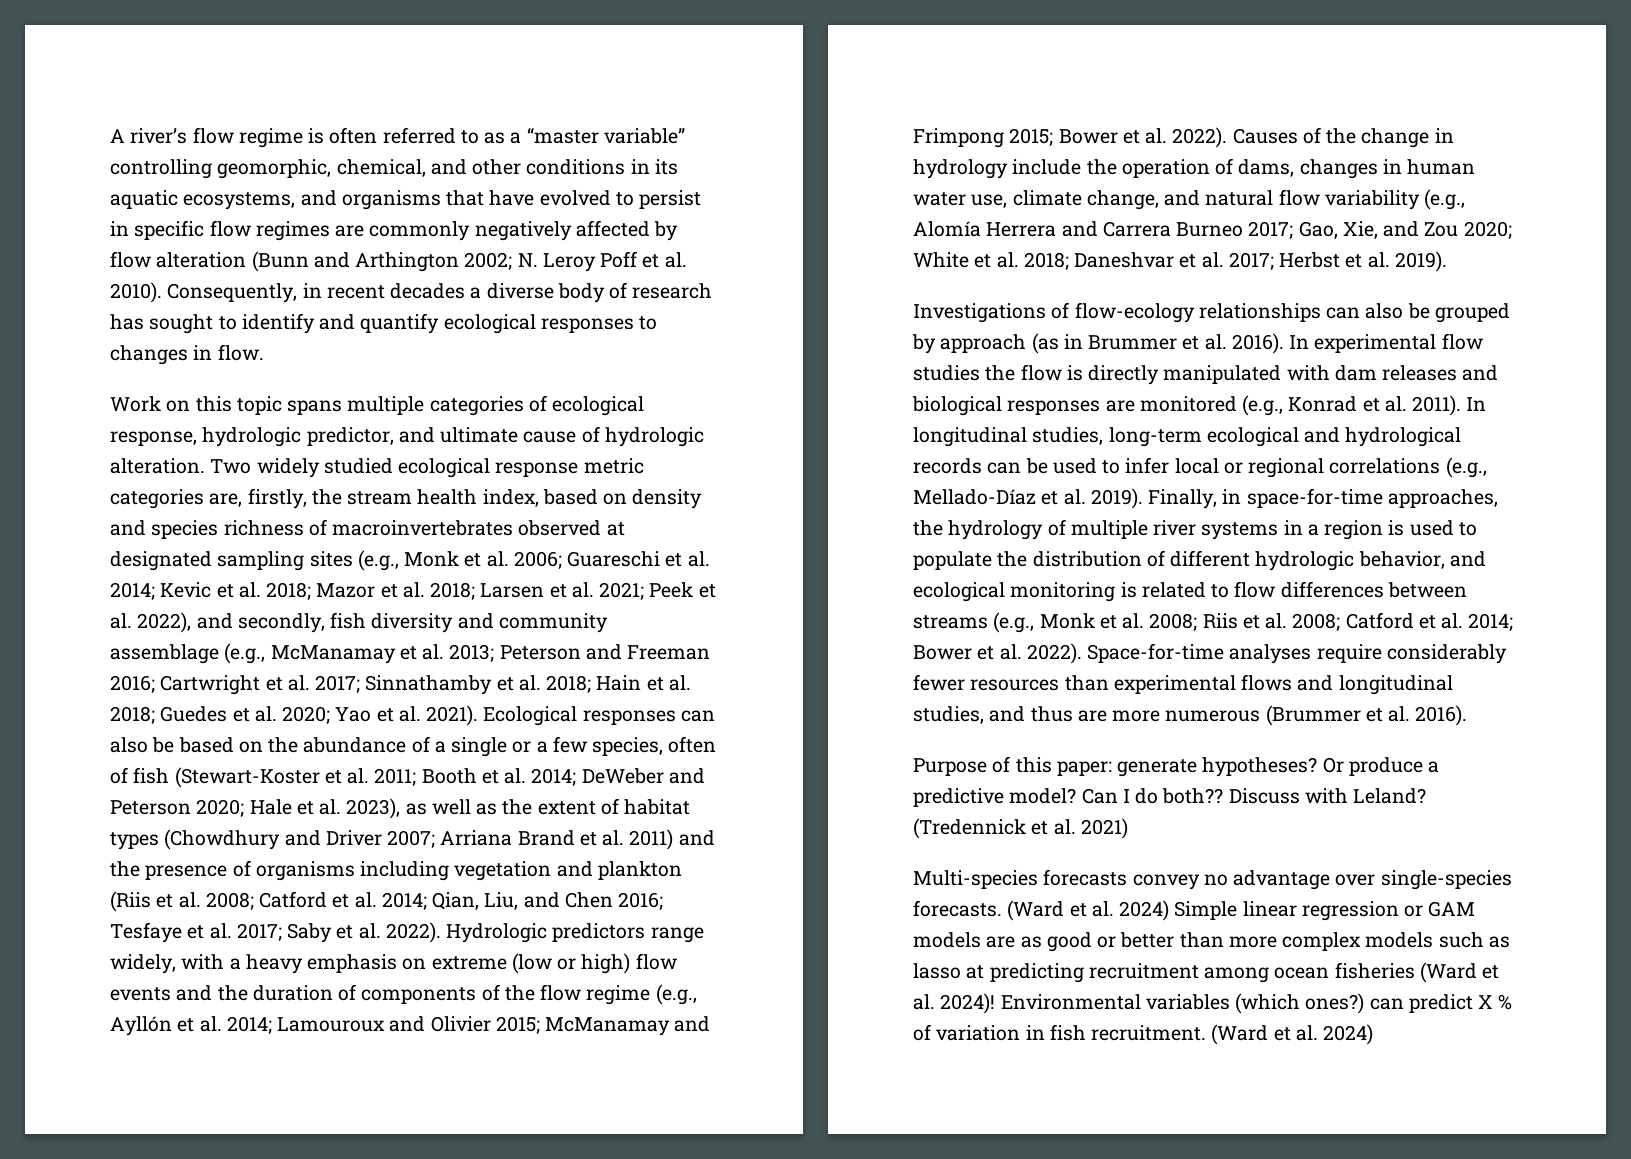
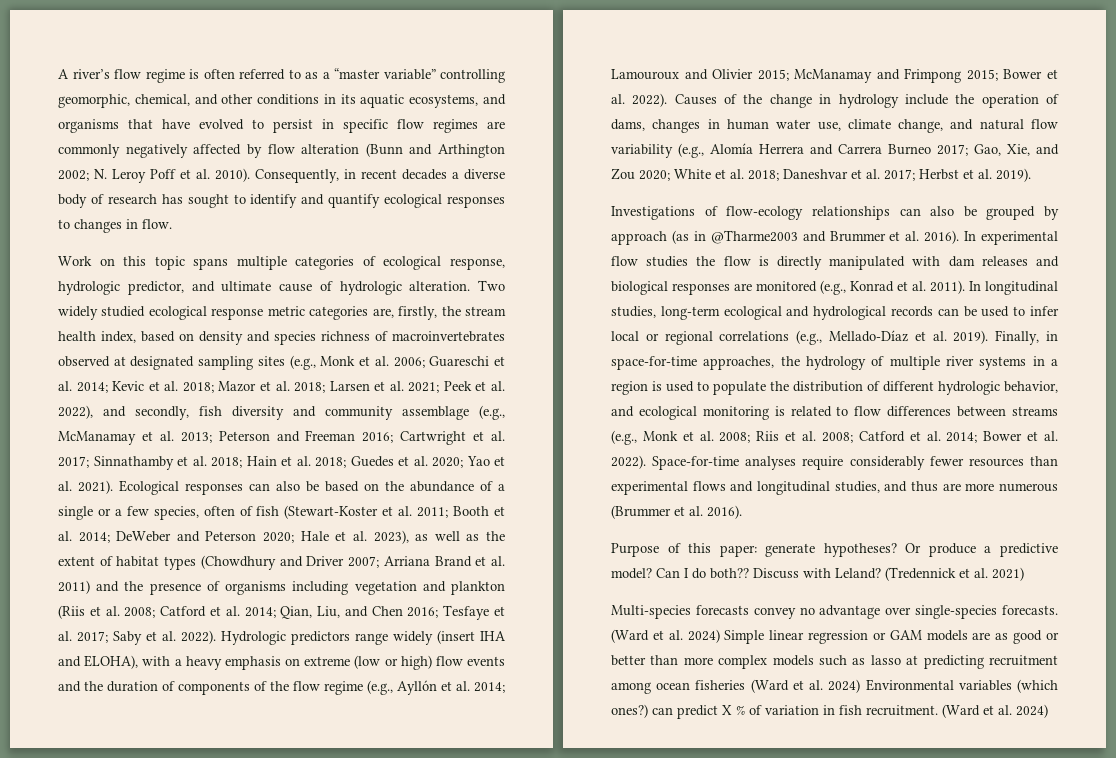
- Hydrologic predictors range widely, with a heavy emphasis on extreme (low or high) flow events and the duration of components of the flow regime (e.g., Ayllón et al. 2014; Lamouroux and Olivier 2015; McManamay and Frimpong 2015; Bower et al. 2022).
+ Hydrologic predictors range widely (insert IHA and ELOHA), with a heavy emphasis on extreme (low or high) flow events and the duration of components of the flow regime (e.g., Ayllón et al. 2014; Lamouroux and Olivier 2015; McManamay and Frimpong 2015; Bower et al. 2022).
- Investigations of flow-ecology relationships can also be grouped by approach (as in Brummer et al. 2016).
+ Investigations of flow-ecology relationships can also be grouped by approach (as in @Tharme2003 and Brummer et al. 2016).
- (Ward et al. 2024) Simple linear regression or GAM models are as good or better than more complex models such as lasso at predicting recruitment among ocean fisheries (Ward et al. 2024)! Environmental variables (which ones?) can predict X % of variation in fish recruitment.
+ (Ward et al. 2024) Simple linear regression or GAM models are as good or better than more complex models such as lasso at predicting recruitment among ocean fisheries (Ward et al. 2024) Environmental variables (which ones?) can predict X % of variation in fish recruitment.

